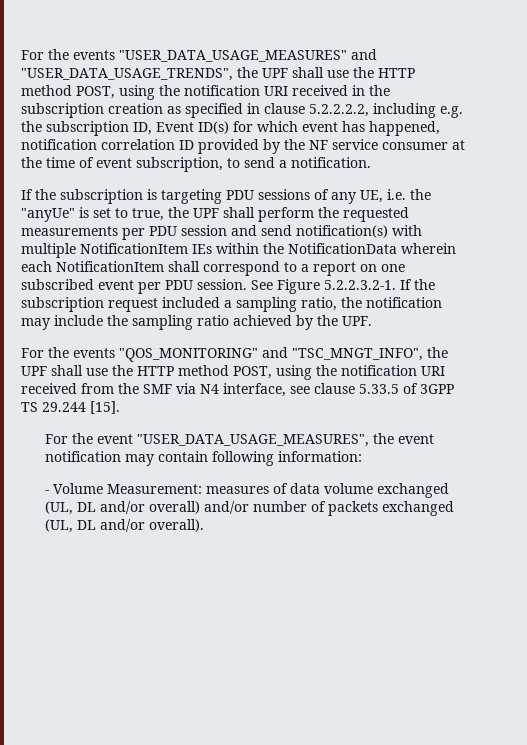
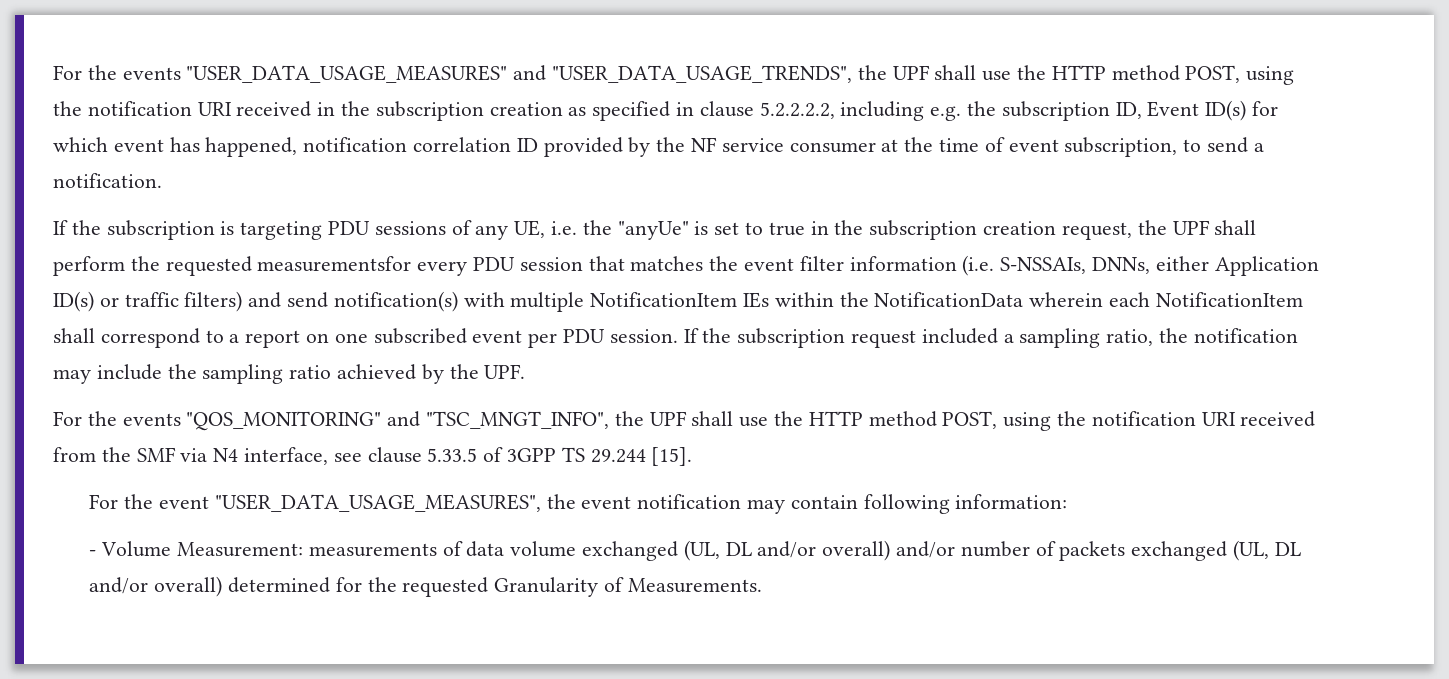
- If the subscription is targeting PDU sessions of any UE, i.e. the "anyUe" is set to true, the UPF shall perform the requested measurements per PDU session and send notification(s) with multiple NotificationItem IEs within the NotificationData wherein each NotificationItem shall correspond to a report on one subscribed event per PDU session.
+ If the subscription is targeting PDU sessions of any UE, i.e. the "anyUe" is set to true in the subscription creation request, the UPF shall perform the requested measurementsfor every PDU session that matches the event filter information (i.e. S-NSSAIs, DNNs, either Application ID(s) or traffic filters) and send notification(s) with multiple NotificationItem IEs within the NotificationData wherein each NotificationItem shall correspond to a report on one subscribed event per PDU session.
- See Figure 5.2.2.3.2-1. If the subscription request included a sampling ratio, the notification may include the sampling ratio achieved by the UPF.
+ If the subscription request included a sampling ratio, the notification may include the sampling ratio achieved by the UPF.
- - Volume Measurement: measures of data volume exchanged (UL, DL and/or overall) and/or number of packets exchanged (UL, DL and/or overall).
+ - Volume Measurement: measurements of data volume exchanged (UL, DL and/or overall) and/or number of packets exchanged (UL, DL and/or overall) determined for the requested Granularity of Measurements.

